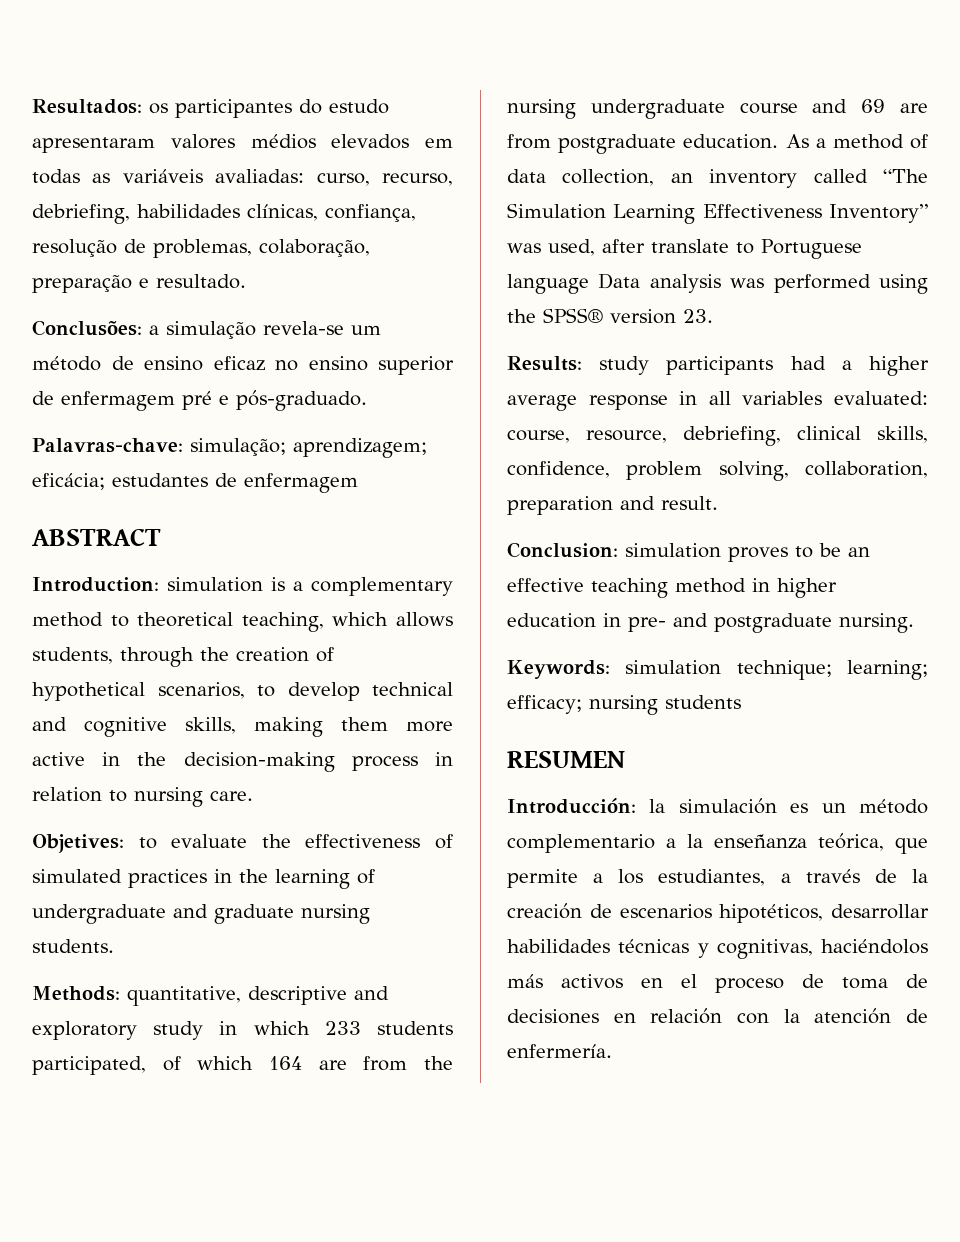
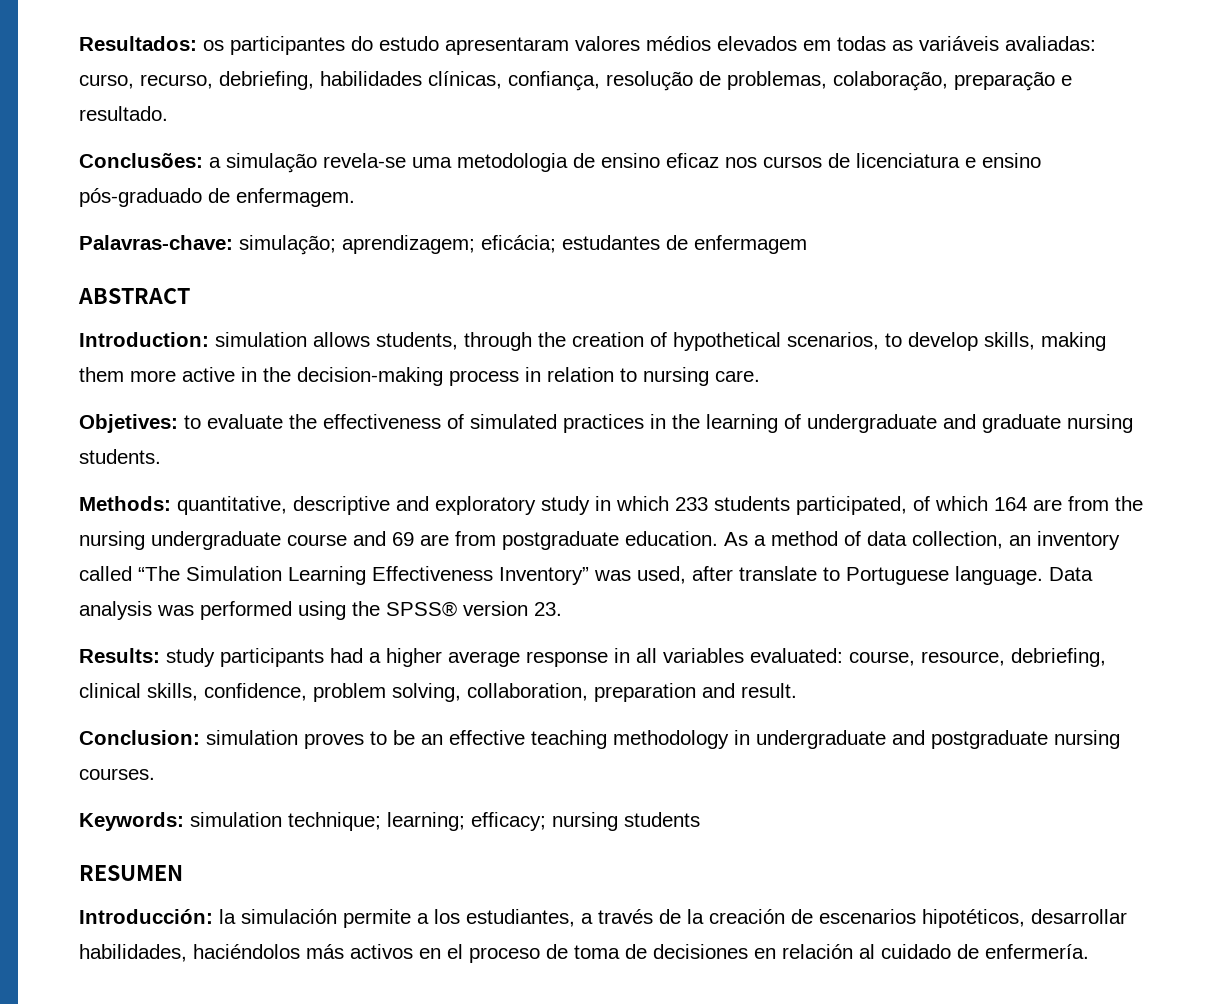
- Conclusões: a simulação revela-se um método de ensino eficaz no ensino superior de enfermagem pré e pós-graduado.
+ Conclusões: a simulação revela-se uma metodologia de ensino eficaz nos cursos de licenciatura e ensino pós-graduado de enfermagem.
- Introduction: simulation is a complementary method to theoretical teaching, which allows students, through the creation of hypothetical scenarios, to develop technical and cognitive skills, making them more active in the decision-making process in relation to nursing care.
+ Introduction: simulation allows students, through the creation of hypothetical scenarios, to develop skills, making them more active in the decision-making process in relation to nursing care.
- As a method of data collection, an inventory called “The Simulation Learning Effectiveness Inventory” was used, after translate to Portuguese language Data analysis was performed using the SPSS® version 23.
+ As a method of data collection, an inventory called “The Simulation Learning Effectiveness Inventory” was used, after translate to Portuguese language. Data analysis was performed using the SPSS® version 23.
- Conclusion: simulation proves to be an effective teaching method in higher education in pre- and postgraduate nursing.
+ Conclusion: simulation proves to be an effective teaching methodology in undergraduate and postgraduate nursing courses.
- Introducción: la simulación es un método complementario a la enseñanza teórica, que permite a los estudiantes, a través de la creación de escenarios hipotéticos, desarrollar habilidades técnicas y cognitivas, haciéndolos más activos en el proceso de toma de decisiones en relación con la atención de enfermería.
+ Introducción: la simulación permite a los estudiantes, a través de la creación de escenarios hipotéticos, desarrollar habilidades, haciéndolos más activos en el proceso de toma de decisiones en relación al cuidado de enfermería.

